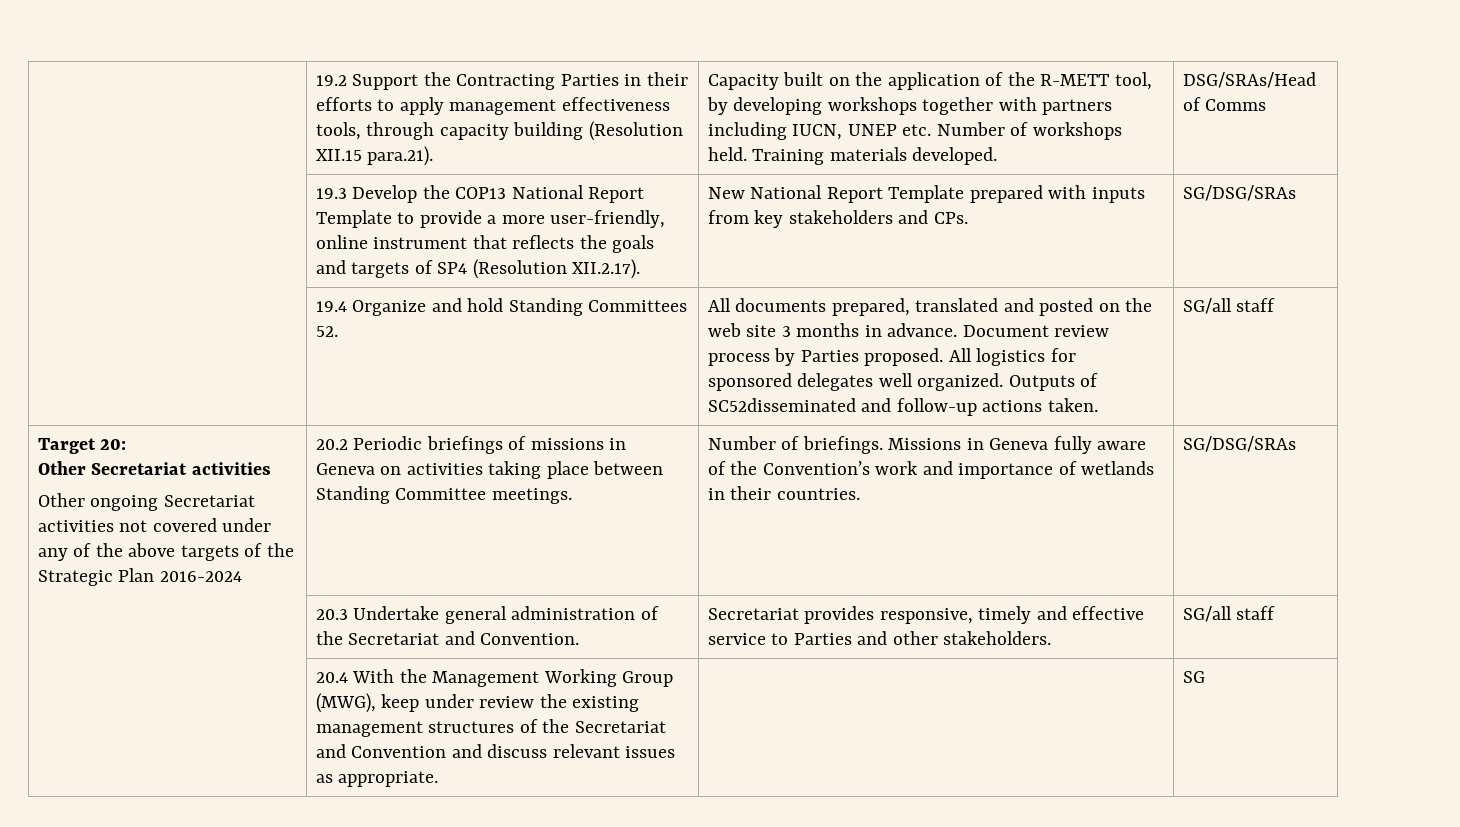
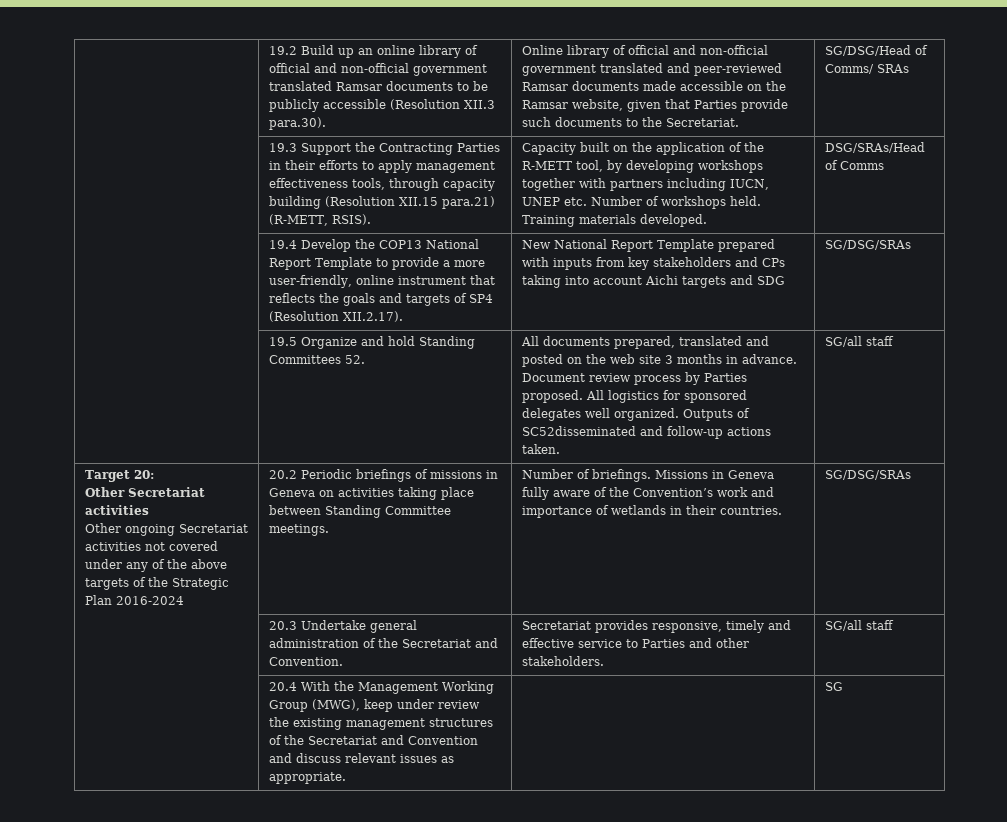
- 19.2 Support the Contracting Parties in their efforts to apply management effectiveness tools, through capacity building (Resolution XII.15 para.21).
+ 19.2 Build up an online library of official and non-official government translated Ramsar documents to be publicly accessible (Resolution XII.3 para.30). | Online library of official and non-official government translated and peer-reviewed Ramsar documents made accessible on the Ramsar website, given that Parties provide such documents to the Secretariat. | SG/DSG/Head of Comms/ SRAs
+ | 19.3 Support the Contracting Parties in their efforts to apply management effectiveness tools, through capacity building (Resolution XII.15 para.21) (R-METT, RSIS).
- 19.3 Develop the COP13 National Report Template to provide a more user-friendly, online instrument that reflects the goals and targets of SP4 (Resolution XII.2.17).
+ 19.4 Develop the COP13 National Report Template to provide a more user-friendly, online instrument that reflects the goals and targets of SP4 (Resolution XII.2.17).
- New National Report Template prepared with inputs from key stakeholders and CPs. | SG/DSG/SRAs
- | 19.4 Organize and hold Standing Committees 52.
+ New National Report Template prepared with inputs from key stakeholders and CPs taking into account Aichi targets and SDG | SG/DSG/SRAs
+ | 19.5 Organize and hold Standing Committees 52.

